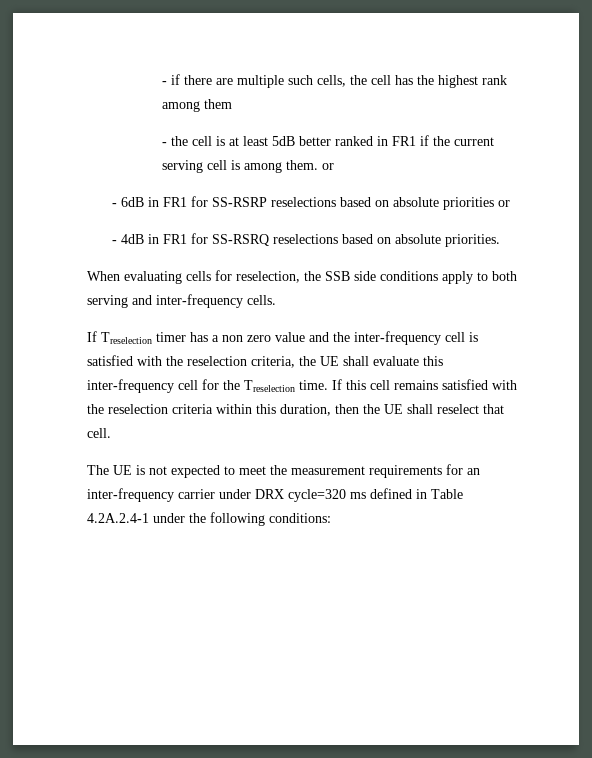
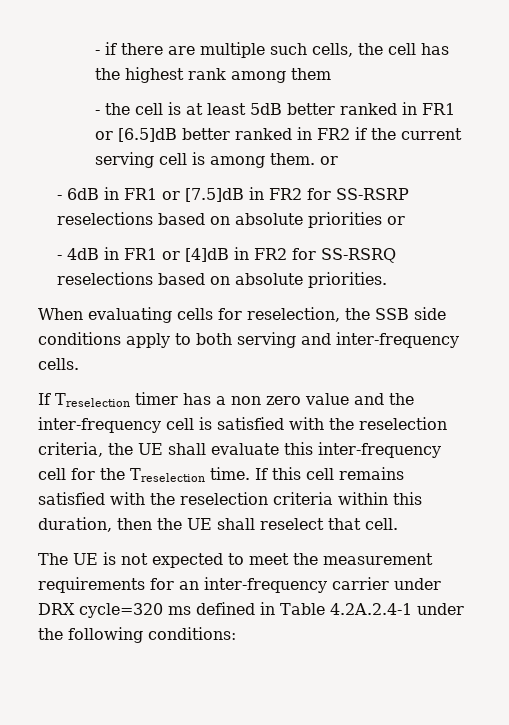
- - the cell is at least 5dB better ranked in FR1 if the current serving cell is among them. or
+ - the cell is at least 5dB better ranked in FR1 or [6.5]dB better ranked in FR2 if the current serving cell is among them. or
- - 6dB in FR1 for SS-RSRP reselections based on absolute priorities or
+ - 6dB in FR1 or [7.5]dB in FR2 for SS-RSRP reselections based on absolute priorities or
- - 4dB in FR1 for SS-RSRQ reselections based on absolute priorities.
+ - 4dB in FR1 or [4]dB in FR2 for SS-RSRQ reselections based on absolute priorities.

